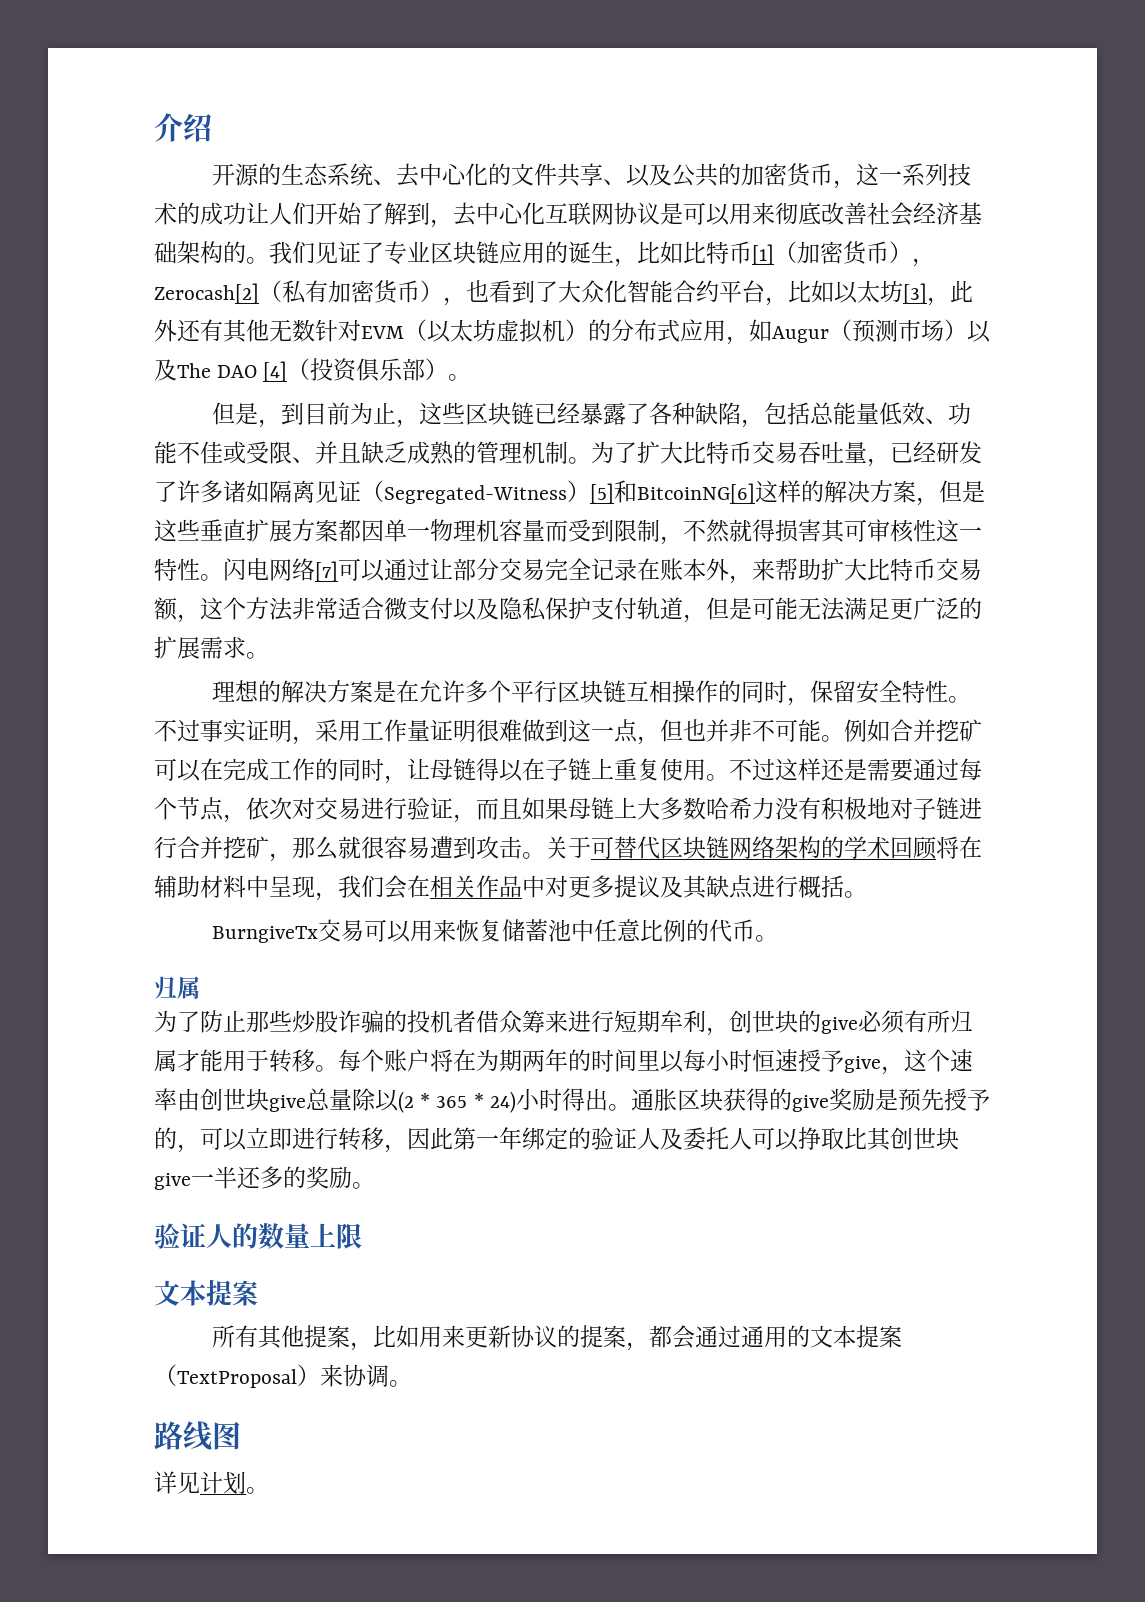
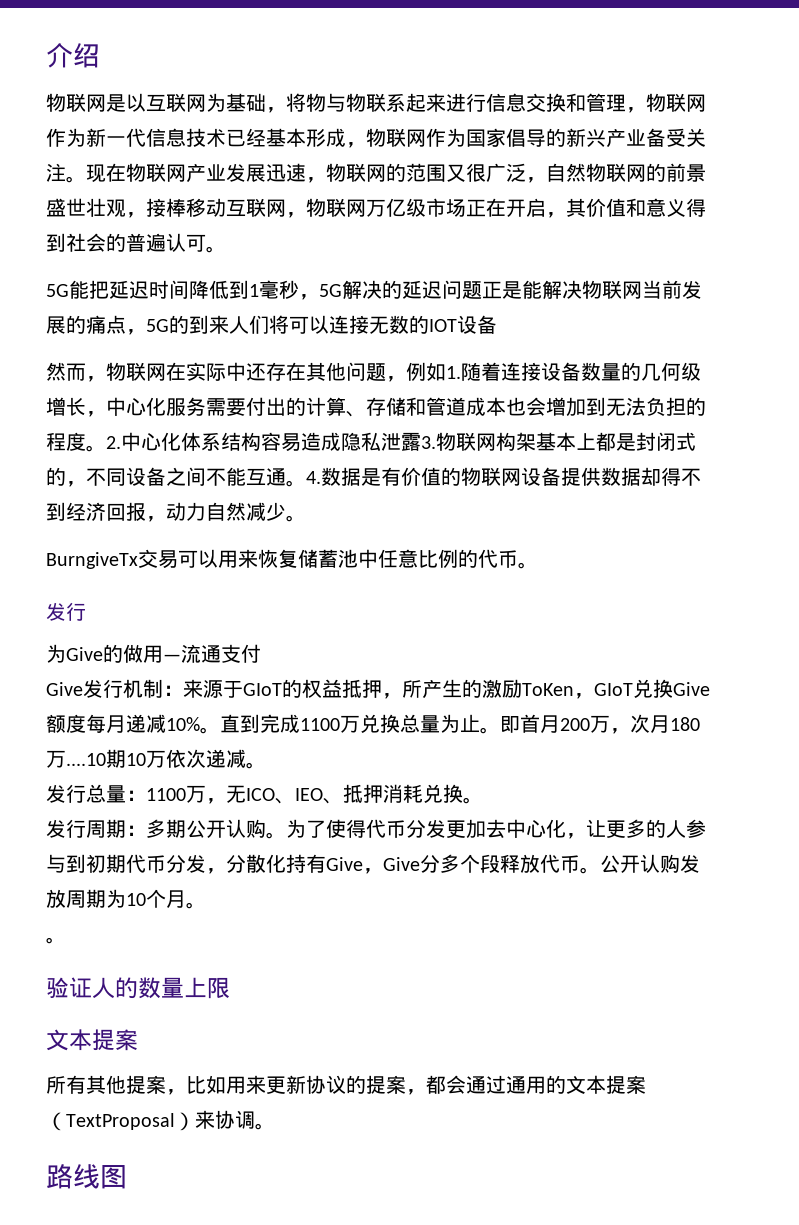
- 开源的生态系统、去中心化的文件共享、以及公共的加密货币，这一系列技术的成功让人们开始了解到，去中心化互联网协议是可以用来彻底改善社会经济基础架构的。我们见证了专业区块链应用的诞生，比如比特币[1]（加密货币），Zerocash[2]（私有加密货币），也看到了大众化智能合约平台，比如以太坊[3]，此外还有其他无数针对EVM（以太坊虚拟机）的分布式应用，如Augur（预测市场）以及The DAO [4]（投资俱乐部）。
- 但是，到目前为止，这些区块链已经暴露了各种缺陷，包括总能量低效、功能不佳或受限、并且缺乏成熟的管理机制。为了扩大比特币交易吞吐量，已经研发了许多诸如隔离见证（Segregated-Witness）[5]和BitcoinNG[6]这样的解决方案，但是这些垂直扩展方案都因单一物理机容量而受到限制，不然就得损害其可审核性这一特性。闪电网络[7]可以通过让部分交易完全记录在账本外，来帮助扩大比特币交易额，这个方法非常适合微支付以及隐私保护支付轨道，但是可能无法满足更广泛的扩展需求。
- 理想的解决方案是在允许多个平行区块链互相操作的同时，保留安全特性。不过事实证明，采用工作量证明很难做到这一点，但也并非不可能。例如合并挖矿可以在完成工作的同时，让母链得以在子链上重复使用。不过这样还是需要通过每个节点，依次对交易进行验证，而且如果母链上大多数哈希力没有积极地对子链进行合并挖矿，那么就很容易遭到攻击。关于可替代区块链网络架构的学术回顾将在辅助材料中呈现，我们会在相关作品中对更多提议及其缺点进行概括。
+ 物联网是以互联网为基础，将物与物联系起来进行信息交换和管理，物联网作为新一代信息技术已经基本形成，物联网作为国家倡导的新兴产业备受关注。现在物联网产业发展迅速，物联网的范围又很广泛，自然物联网的前景盛世壮观，接棒移动互联网，物联网万亿级市场正在开启，其价值和意义得到社会的普遍认可。
+ 5G能把延迟时间降低到1毫秒，5G解决的延迟问题正是能解决物联网当前发展的痛点，5G的到来人们将可以连接无数的IOT设备
+ 然而，物联网在实际中还存在其他问题，例如1.随着连接设备数量的几何级增长，中心化服务需要付出的计算、存储和管道成本也会增加到无法负担的程度。2.中心化体系结构容易造成隐私泄露3.物联网构架基本上都是封闭式的，不同设备之间不能互通。4.数据是有价值的物联网设备提供数据却得不到经济回报，动力自然减少。
  BurngiveTx交易可以用来恢复储蓄池中任意比例的代币。
- 归属
- 为了防止那些炒股诈骗的投机者借众筹来进行短期牟利，创世块的give必须有所归属才能用于转移。每个账户将在为期两年的时间里以每小时恒速授予give，这个速率由创世块give总量除以(2 * 365 * 24)小时得出。通胀区块获得的give奖励是预先授予的，可以立即进行转移，因此第一年绑定的验证人及委托人可以挣取比其创世块give一半还多的奖励。
+ 发行
+ 为Give的做用—流通支付
+ Give发行机制：来源于GIoT的权益抵押，所产生的激励ToKen，GIoT兑换Give额度每月递减10%。直到完成1100万兑换总量为止。即首月200万，次月180万....10期10万依次递减。
+ 发行总量：1100万，无ICO、IEO、抵押消耗兑换。
+ 发行周期：多期公开认购。为了使得代币分发更加去中心化，让更多的人参与到初期代币分发，分散化持有Give，Give分多个段释放代币。公开认购发放周期为10个月。
+ 。
- 详见计划。

